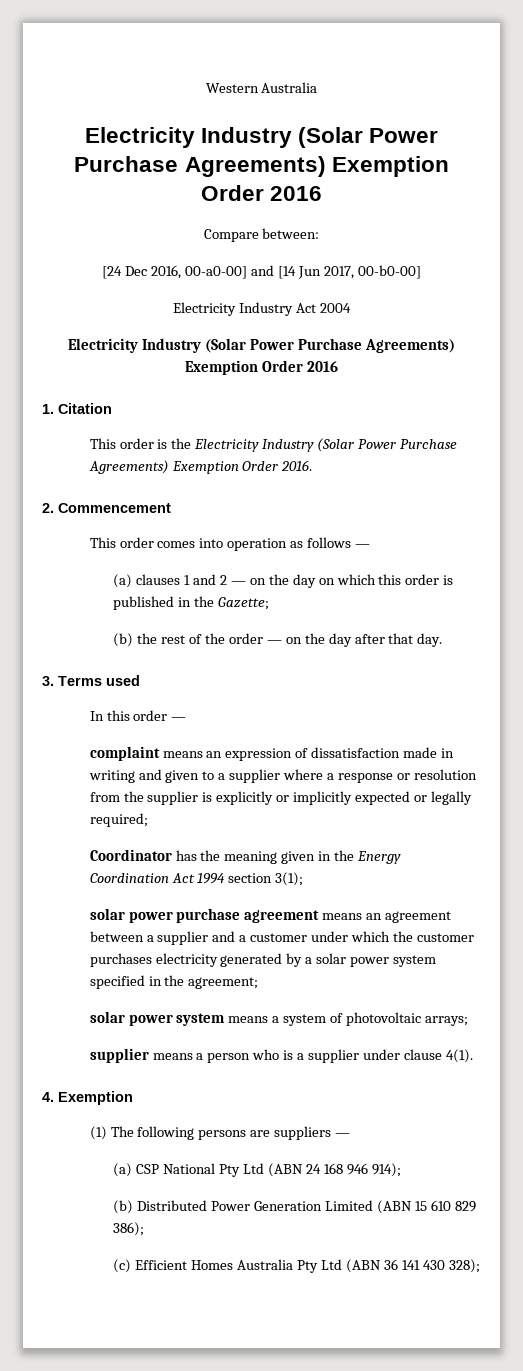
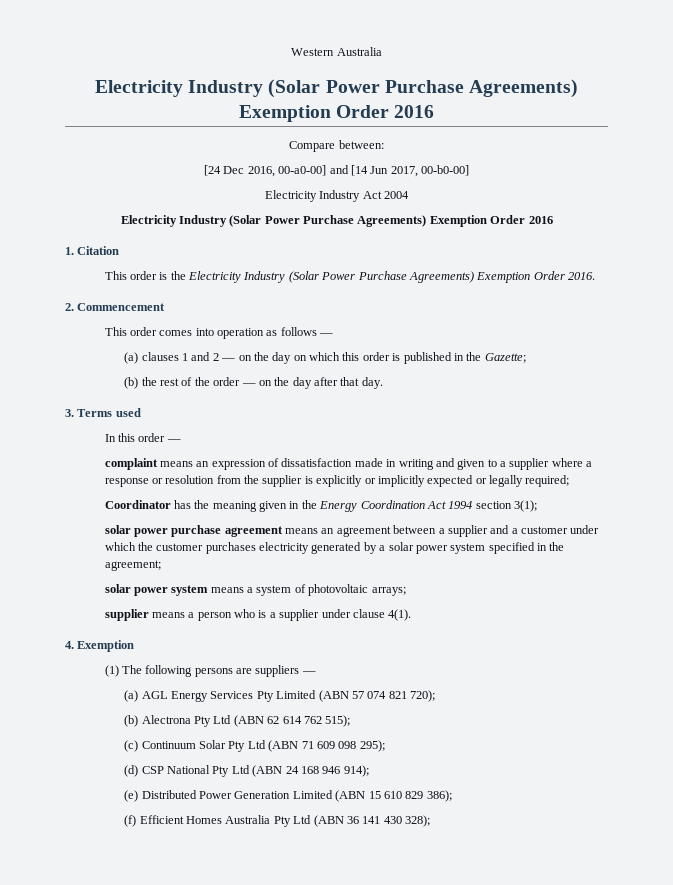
- (a) CSP National Pty Ltd (ABN 24 168 946 914);
+ (a) AGL Energy Services Pty Limited (ABN 57 074 821 720);
+ (b) Alectrona Pty Ltd (ABN 62 614 762 515);
+ (c) Continuum Solar Pty Ltd (ABN 71 609 098 295);
+ (d) CSP National Pty Ltd (ABN 24 168 946 914);
- (b) Distributed Power Generation Limited (ABN 15 610 829 386);
+ (e) Distributed Power Generation Limited (ABN 15 610 829 386);
- (c) Efficient Homes Australia Pty Ltd (ABN 36 141 430 328);
+ (f) Efficient Homes Australia Pty Ltd (ABN 36 141 430 328);

